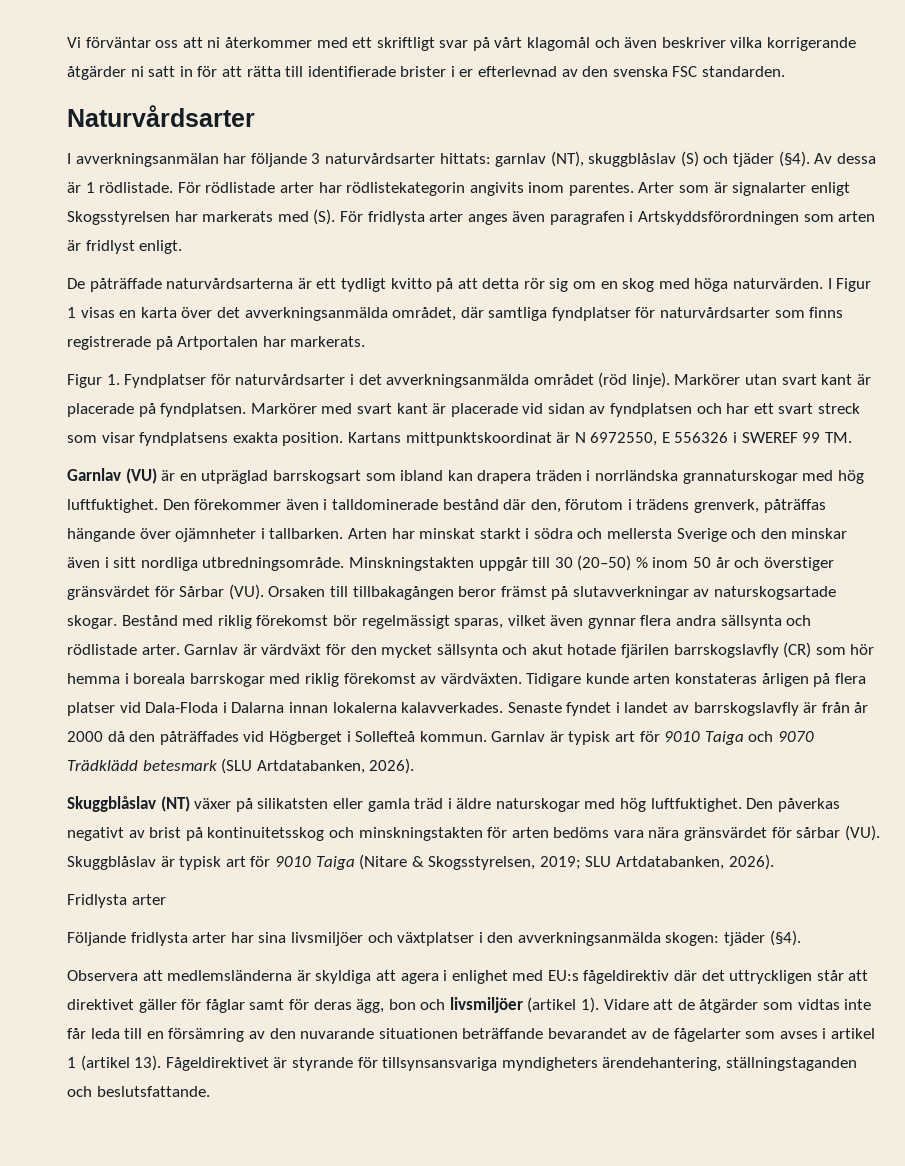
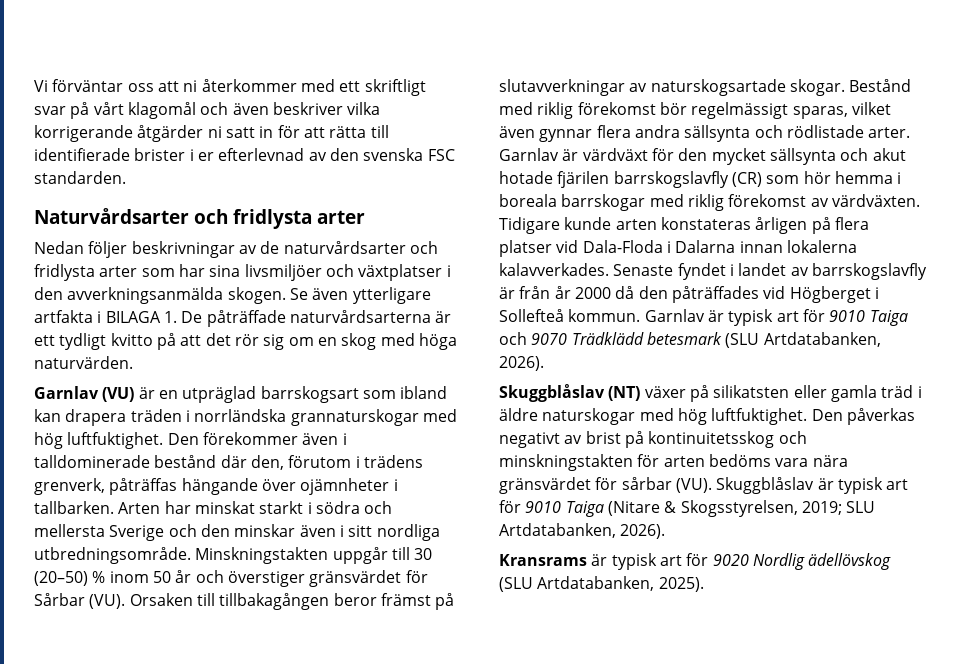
- Naturvårdsarter
- I avverkningsanmälan har följande 3 naturvårdsarter hittats: garnlav (NT), skuggblåslav (S) och tjäder (§4). Av dessa är 1 rödlistade. För rödlistade arter har rödlistekategorin angivits inom parentes. Arter som är signalarter enligt Skogsstyrelsen har markerats med (S). För fridlysta arter anges även paragrafen i Artskyddsförordningen som arten är fridlyst enligt.
- De påträffade naturvårdsarterna är ett tydligt kvitto på att detta rör sig om en skog med höga naturvärden. I Figur 1 visas en karta över det avverkningsanmälda området, där samtliga fyndplatser för naturvårdsarter som finns registrerade på Artportalen har markerats.
- Figur 1. Fyndplatser för naturvårdsarter i det avverkningsanmälda området (röd linje). Markörer utan svart kant är placerade på fyndplatsen. Markörer med svart kant är placerade vid sidan av fyndplatsen och har ett svart streck som visar fyndplatsens exakta position. Kartans mittpunktskoordinat är N 6972550, E 556326 i SWEREF 99 TM.
+ Naturvårdsarter och fridlysta arter
+ Nedan följer beskrivningar av de naturvårdsarter och fridlysta arter som har sina livsmiljöer och växtplatser i den avverkningsanmälda skogen. Se även ytterligare artfakta i BILAGA 1. De påträffade naturvårdsarterna är ett tydligt kvitto på att det rör sig om en skog med höga naturvärden.
- Fridlysta arter
- Följande fridlysta arter har sina livsmiljöer och växtplatser i den avverkningsanmälda skogen: tjäder (§4).
- Observera att medlemsländerna är skyldiga att agera i enlighet med EU:s fågeldirektiv där det uttryckligen står att direktivet gäller för fåglar samt för deras ägg, bon och livsmiljöer (artikel 1). Vidare att de åtgärder som vidtas inte får leda till en försämring av den nuvarande situationen beträffande bevarandet av de fågelarter som avses i artikel 1 (artikel 13). Fågeldirektivet är styrande för tillsynsansvariga myndigheters ärendehantering, ställningstaganden och beslutsfattande.
+ Kransrams är typisk art för 9020 Nordlig ädellövskog (SLU Artdatabanken, 2025).

